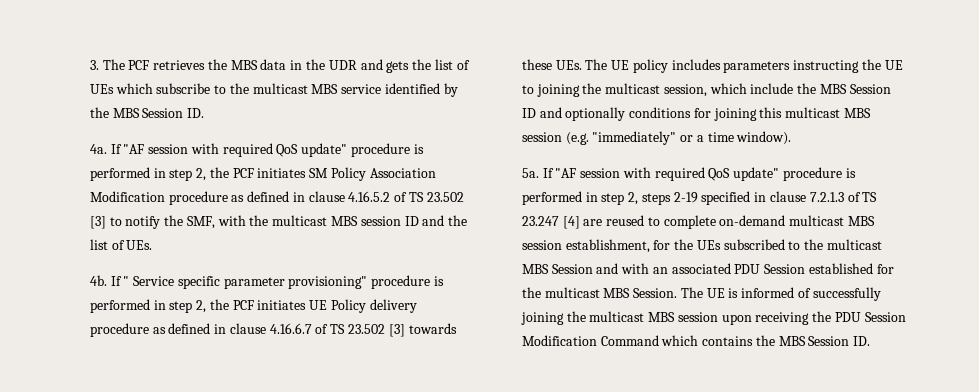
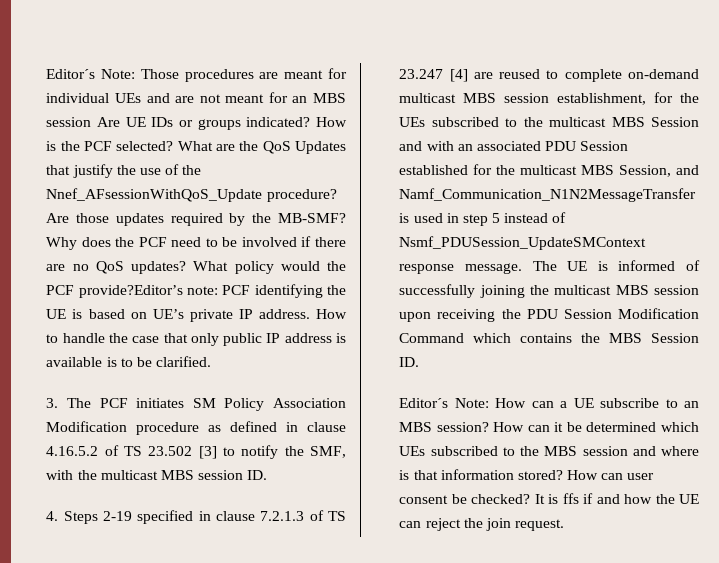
- 3. The PCF retrieves the MBS data in the UDR and gets the list of UEs which subscribe to the multicast MBS service identified by the MBS Session ID.
- 4a. If "AF session with required QoS update" procedure is performed in step 2, the PCF initiates SM Policy Association Modification procedure as defined in clause 4.16.5.2 of TS 23.502 [3] to notify the SMF, with the multicast MBS session ID and the list of UEs.
- 4b. If " Service specific parameter provisioning" procedure is performed in step 2, the PCF initiates UE Policy delivery procedure as defined in clause 4.16.6.7 of TS 23.502 [3] towards these UEs. The UE policy includes parameters instructing the UE to joining the multicast session, which include the MBS Session ID and optionally conditions for joining this multicast MBS session (e.g. "immediately" or a time window).
- 5a. If "AF session with required QoS update" procedure is performed in step 2, steps 2-19 specified in clause 7.2.1.3 of TS 23.247 [4] are reused to complete on-demand multicast MBS session establishment, for the UEs subscribed to the multicast MBS Session and with an associated PDU Session established for the multicast MBS Session.
+ Editor´s Note: Those procedures are meant for individual UEs and are not meant for an MBS session Are UE IDs or groups indicated? How is the PCF selected? What are the QoS Updates that justify the use of the Nnef_AFsessionWithQoS_Update procedure? Are those updates required by the MB-SMF? Why does the PCF need to be involved if there are no QoS updates? What policy would the PCF provide?Editor’s note: PCF identifying the UE is based on UE’s private IP address. How to handle the case that only public IP address is available is to be clarified.
+ 3. The PCF initiates SM Policy Association Modification procedure as defined in clause 4.16.5.2 of TS 23.502 [3] to notify the SMF, with the multicast MBS session ID.
+ 4. Steps 2-19 specified in clause 7.2.1.3 of TS 23.247 [4] are reused to complete on-demand multicast MBS session establishment, for the UEs subscribed to the multicast MBS Session and with an associated PDU Session established for the multicast MBS Session, and Namf_Communication_N1N2MessageTransfer is used in step 5 instead of Nsmf_PDUSession_UpdateSMContext response message.
+ Editor´s Note: How can a UE subscribe to an MBS session? How can it be determined which UEs subscribed to the MBS session and where is that information stored? How can user consent be checked? It is ffs if and how the UE can reject the join request.

